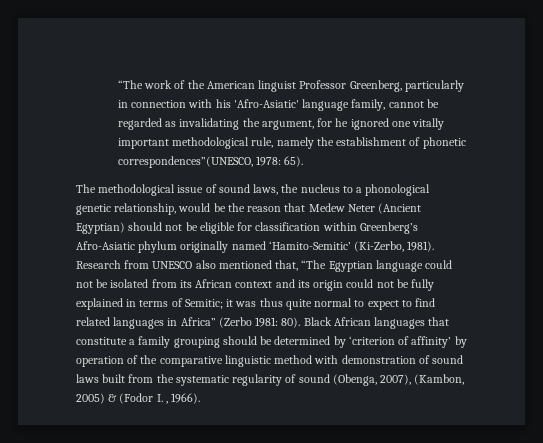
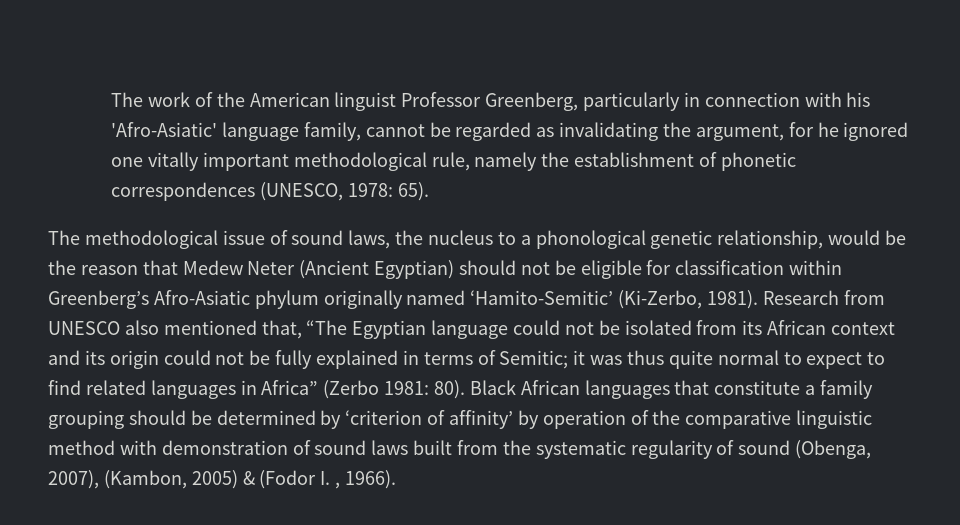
- “The work of the American linguist Professor Greenberg, particularly in connection with his 'Afro-Asiatic' language family, cannot be regarded as invalidating the argument, for he ignored one vitally important methodological rule, namely the establishment of phonetic correspondences”(UNESCO, 1978: 65).
+ The work of the American linguist Professor Greenberg, particularly in connection with his 'Afro-Asiatic' language family, cannot be regarded as invalidating the argument, for he ignored one vitally important methodological rule, namely the establishment of phonetic correspondences (UNESCO, 1978: 65).

